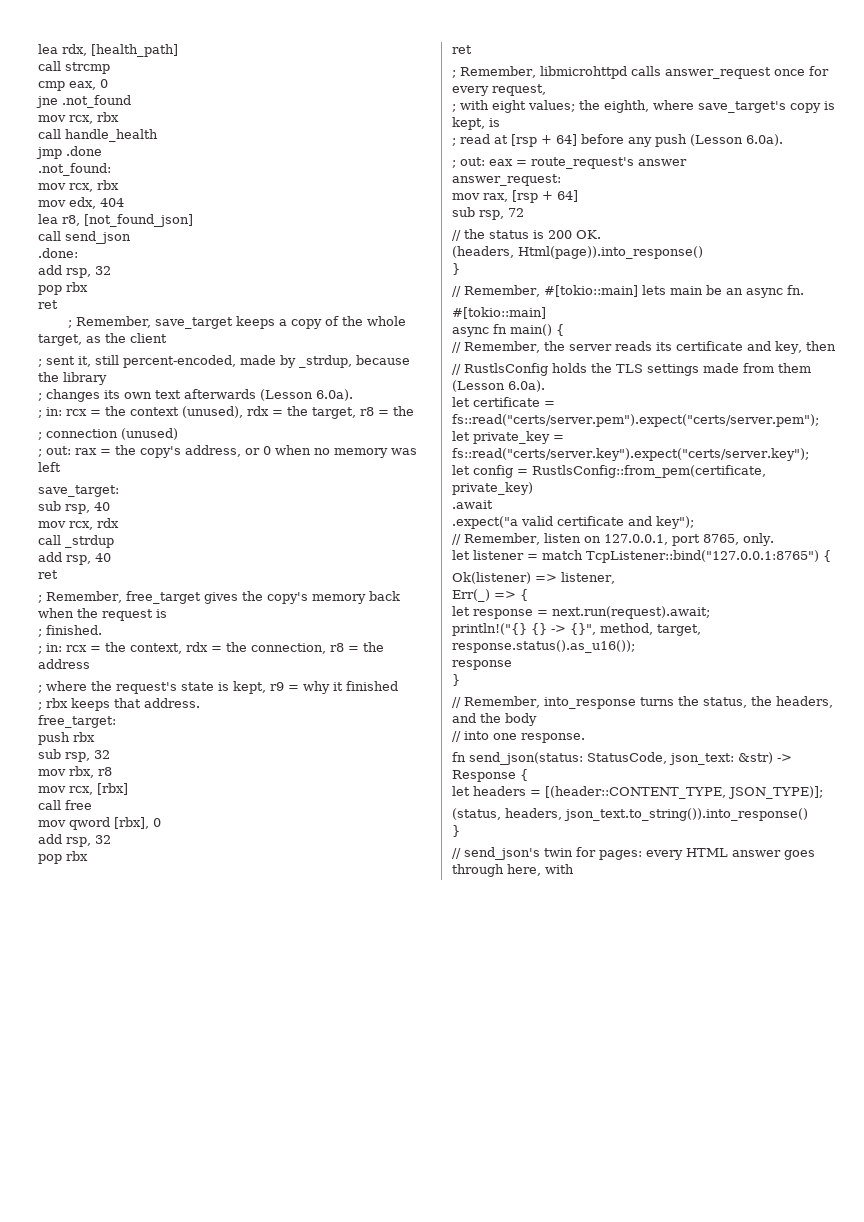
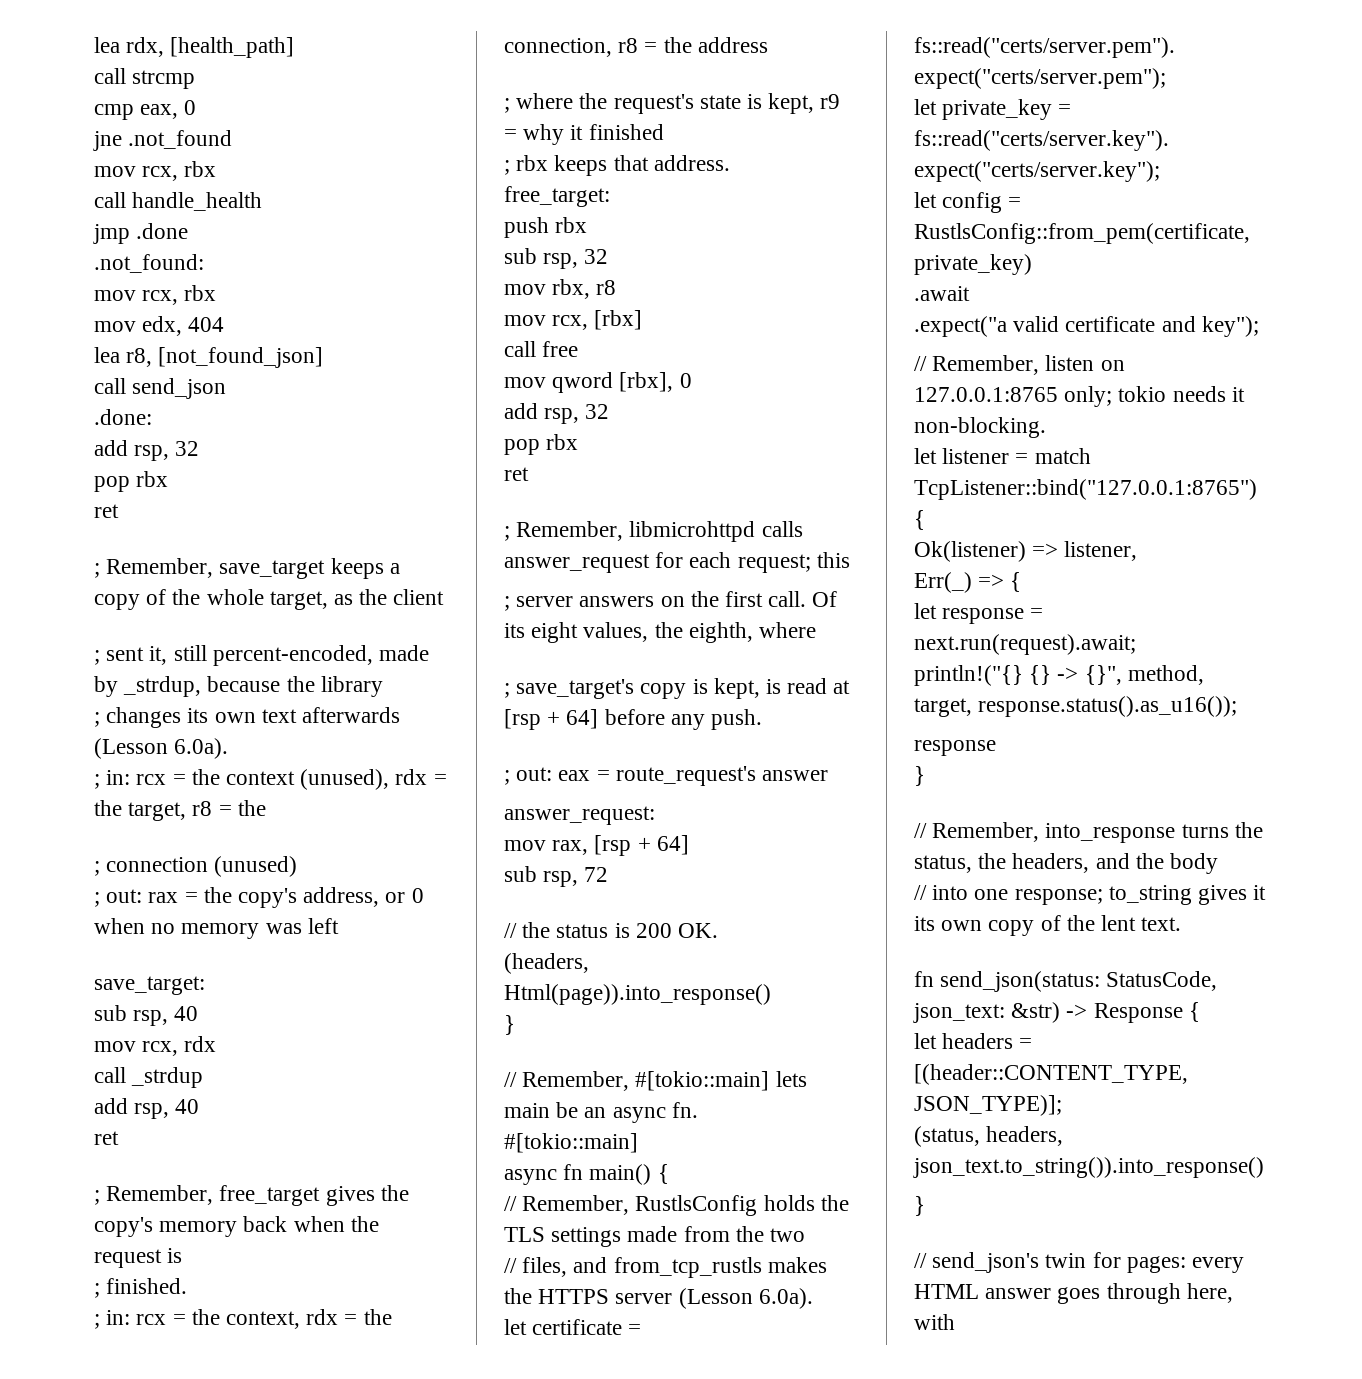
- ; Remember, libmicrohttpd calls answer_request once for every request,
- ; with eight values; the eighth, where save_target's copy is kept, is
- ; read at [rsp + 64] before any push (Lesson 6.0a).
+ ; Remember, libmicrohttpd calls answer_request for each request; this
+ ; server answers on the first call. Of its eight values, the eighth, where
+ ; save_target's copy is kept, is read at [rsp + 64] before any push.
- // Remember, the server reads its certificate and key, then
- // RustlsConfig holds the TLS settings made from them (Lesson 6.0a).
+ // Remember, RustlsConfig holds the TLS settings made from the two
+ // files, and from_tcp_rustls makes the HTTPS server (Lesson 6.0a).
- // Remember, listen on 127.0.0.1, port 8765, only.
+ // Remember, listen on 127.0.0.1:8765 only; tokio needs it non-blocking.
- // into one response.
+ // into one response; to_string gives it its own copy of the lent text.

